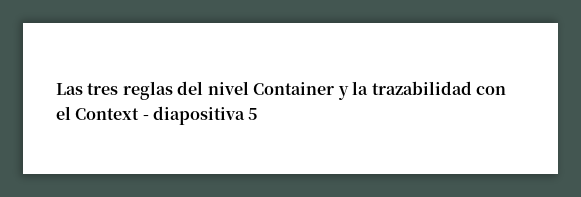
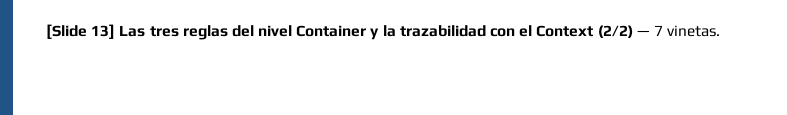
- Las tres reglas del nivel Container y la trazabilidad con el Context - diapositiva 5
+ [Slide 13] Las tres reglas del nivel Container y la trazabilidad con el Context (2/2) — 7 vinetas.

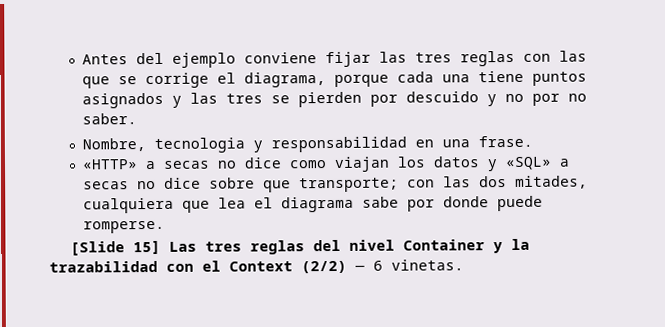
- [Slide 13] Las tres reglas del nivel Container y la trazabilidad con el Context (2/2) — 7 vinetas.
+ Antes del ejemplo conviene fijar las tres reglas con las que se corrige el diagrama, porque cada una tiene puntos asignados y las tres se pierden por descuido y no por no saber.
+ Nombre, tecnologia y responsabilidad en una frase.
+ «HTTP» a secas no dice como viajan los datos y «SQL» a secas no dice sobre que transporte; con las dos mitades, cualquiera que lea el diagrama sabe por donde puede romperse.
+ [Slide 15] Las tres reglas del nivel Container y la trazabilidad con el Context (2/2) — 6 vinetas.

